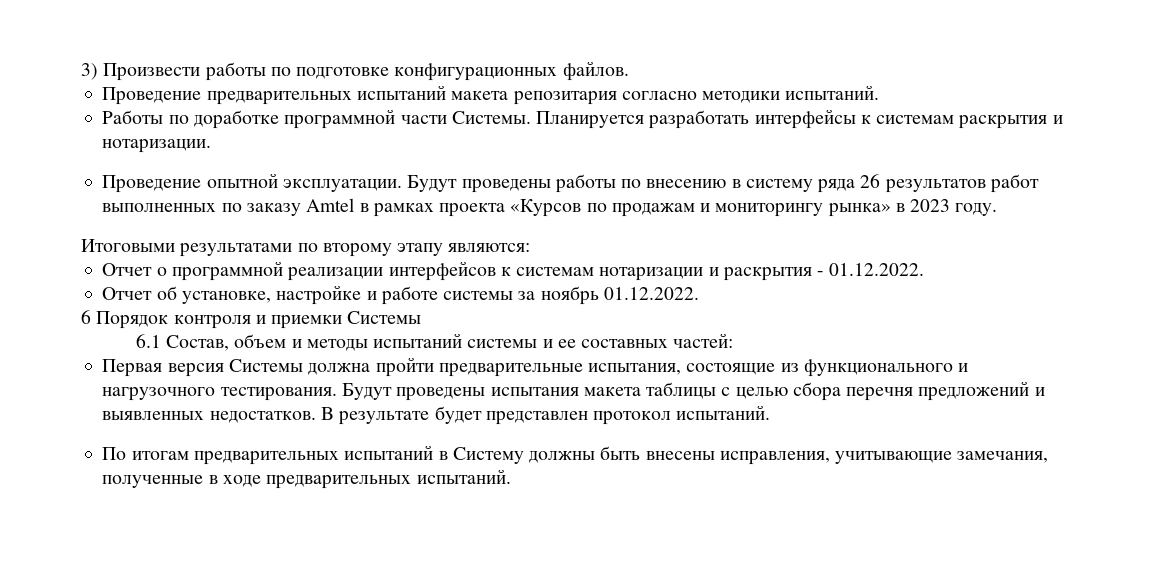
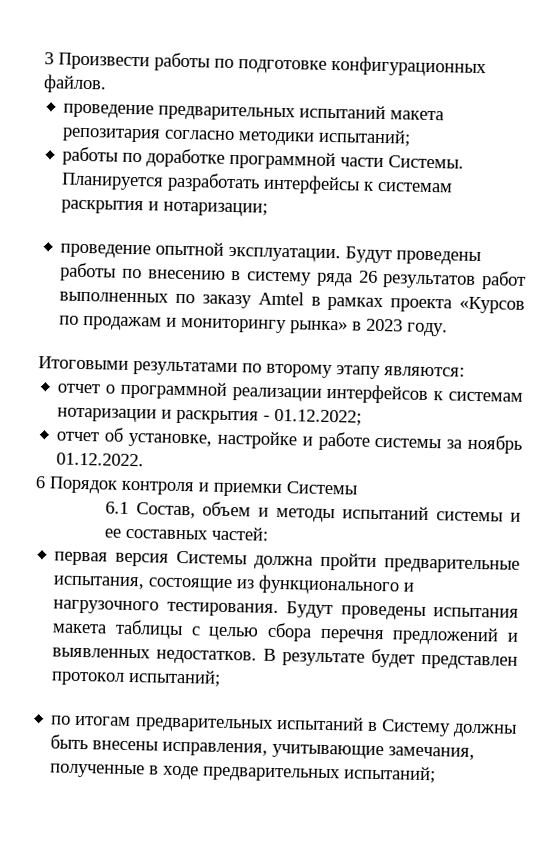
- 3) Произвести работы по подготовке конфигурационных файлов.
+ 3 Произвести работы по подготовке конфигурационных файлов.
- Проведение предварительных испытаний макета репозитария согласно методики испытаний.
- Работы по доработке программной части Системы.
+ проведение предварительных испытаний макета репозитария согласно методики испытаний;
+ работы по доработке программной части Системы.
- Планируется разработать интерфейсы к системам раскрытия и нотаризации.
- Проведение опытной эксплуатации.
+ Планируется разработать интерфейсы к системам раскрытия и нотаризации;
+ проведение опытной эксплуатации.
- Отчет о программной реализации интерфейсов к системам нотаризации и раскрытия - 01.12.2022.
- Отчет об установке, настройке и работе системы за ноябрь 01.12.2022.
+ отчет о программной реализации интерфейсов к системам нотаризации и раскрытия - 01.12.2022;
+ отчет об установке, настройке и работе системы за ноябрь 01.12.2022.
- Первая версия Системы должна пройти предварительные испытания, состоящие из функционального и нагрузочного тестирования.
+ первая версия Системы должна пройти предварительные испытания, состоящие из функционального и нагрузочного тестирования.
- В результате будет представлен протокол испытаний.
- По итогам предварительных испытаний в Систему должны быть внесены исправления, учитывающие замечания, полученные в ходе предварительных испытаний.
+ В результате будет представлен протокол испытаний;
+ по итогам предварительных испытаний в Систему должны быть внесены исправления, учитывающие замечания, полученные в ходе предварительных испытаний;

